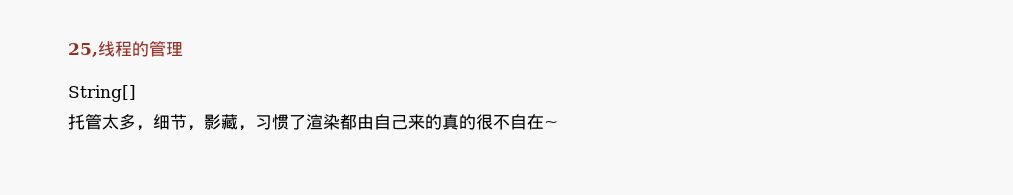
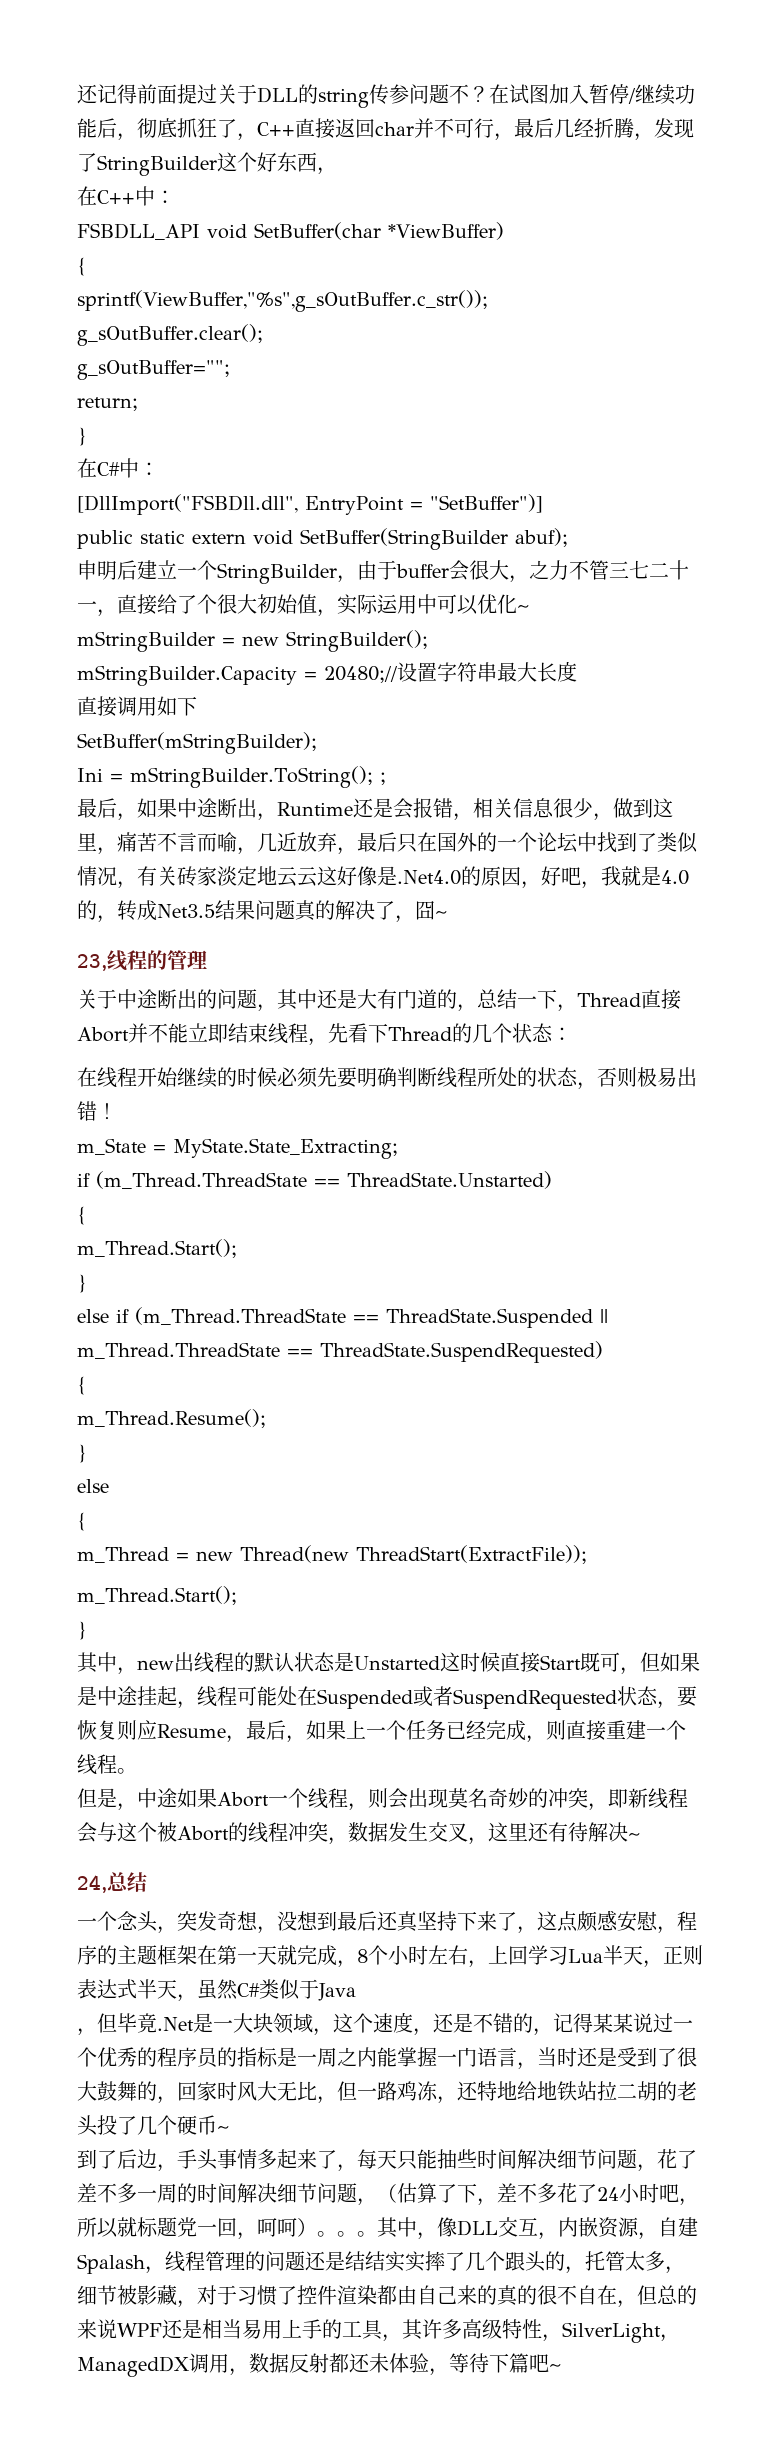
- 25,线程的管理
- String[]
- 托管太多，细节，影藏，习惯了渲染都由自己来的真的很不自在~
+ 还记得前面提过关于DLL的string传参问题不？在试图加入暂停/继续功能后，彻底抓狂了，C++直接返回char并不可行，最后几经折腾，发现了StringBuilder这个好东西，
+ 在C++中：
+ FSBDLL_API void SetBuffer(char *ViewBuffer)
+ {
+ sprintf(ViewBuffer,"%s",g_sOutBuffer.c_str());
+ g_sOutBuffer.clear();
+ g_sOutBuffer="";
+ return;
+ }
+ 在C#中：
+ [DllImport("FSBDll.dll", EntryPoint = "SetBuffer")]
+ public static extern void SetBuffer(StringBuilder abuf);
+ 申明后建立一个StringBuilder，由于buffer会很大，之力不管三七二十一，直接给了个很大初始值，实际运用中可以优化~
+ mStringBuilder = new StringBuilder();
+ mStringBuilder.Capacity = 20480;//设置字符串最大长度
+ 直接调用如下
+ SetBuffer(mStringBuilder);
+ Ini = mStringBuilder.ToString(); ;
+ 最后，如果中途断出，Runtime还是会报错，相关信息很少，做到这里，痛苦不言而喻，几近放弃，最后只在国外的一个论坛中找到了类似情况，有关砖家淡定地云云这好像是.Net4.0的原因，好吧，我就是4.0的，转成Net3.5结果问题真的解决了，囧~
+ 23,线程的管理
+ 关于中途断出的问题，其中还是大有门道的，总结一下，Thread直接Abort并不能立即结束线程，先看下Thread的几个状态：
+ 在线程开始继续的时候必须先要明确判断线程所处的状态，否则极易出错！
+ m_State = MyState.State_Extracting;
+ if (m_Thread.ThreadState == ThreadState.Unstarted)
+ {
+ m_Thread.Start();
+ }
+ else if (m_Thread.ThreadState == ThreadState.Suspended || m_Thread.ThreadState == ThreadState.SuspendRequested)
+ {
+ m_Thread.Resume();
+ }
+ else
+ {
+ m_Thread = new Thread(new ThreadStart(ExtractFile));
+ m_Thread.Start();
+ }
+ 其中，new出线程的默认状态是Unstarted这时候直接Start既可，但如果是中途挂起，线程可能处在Suspended或者SuspendRequested状态，要恢复则应Resume，最后，如果上一个任务已经完成，则直接重建一个线程。
+ 但是，中途如果Abort一个线程，则会出现莫名奇妙的冲突，即新线程会与这个被Abort的线程冲突，数据发生交叉，这里还有待解决~
+ 24,总结
+ 一个念头，突发奇想，没想到最后还真坚持下来了，这点颇感安慰，程序的主题框架在第一天就完成，8个小时左右，上回学习Lua半天，正则表达式半天，虽然C#类似于Java
+ ，但毕竟.Net是一大块领域，这个速度，还是不错的，记得某某说过一个优秀的程序员的指标是一周之内能掌握一门语言，当时还是受到了很大鼓舞的，回家时风大无比，但一路鸡冻，还特地给地铁站拉二胡的老头投了几个硬币~
+ 到了后边，手头事情多起来了，每天只能抽些时间解决细节问题，花了差不多一周的时间解决细节问题，（估算了下，差不多花了24小时吧，所以就标题党一回，呵呵）。。。其中，像DLL交互，内嵌资源，自建Spalash，线程管理的问题还是结结实实摔了几个跟头的，托管太多，细节被影藏，对于习惯了控件渲染都由自己来的真的很不自在，但总的来说WPF还是相当易用上手的工具，其许多高级特性，SilverLight，ManagedDX调用，数据反射都还未体验，等待下篇吧~

